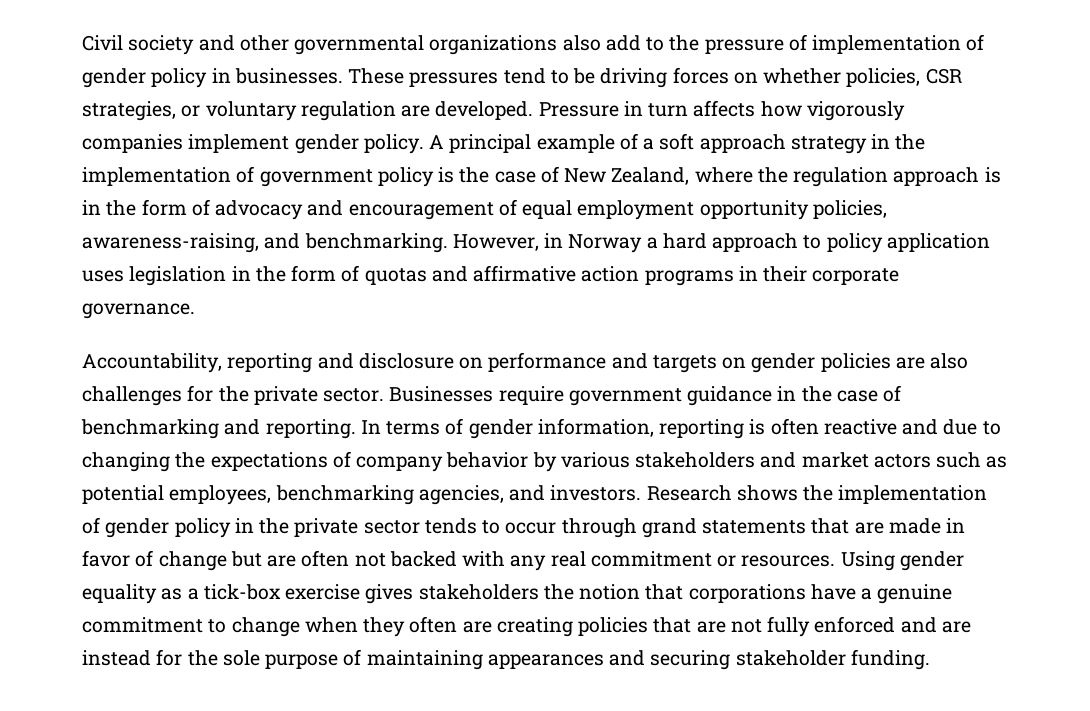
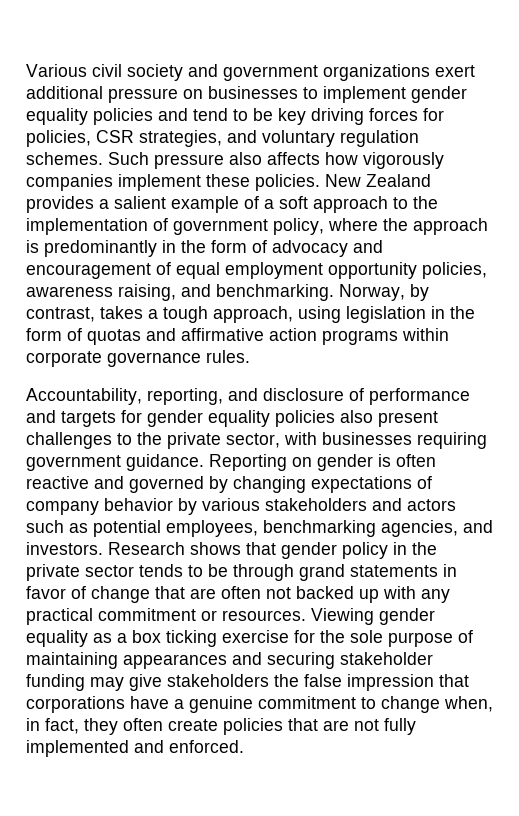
- Civil society and other governmental organizations also add to the pressure of implementation of gender policy in businesses. These pressures tend to be driving forces on whether policies, CSR strategies, or voluntary regulation are developed. Pressure in turn affects how vigorously companies implement gender policy. A principal example of a soft approach strategy in the implementation of government policy is the case of New Zealand, where the regulation approach is in the form of advocacy and encouragement of equal employment opportunity policies, awareness-raising, and benchmarking. However, in Norway a hard approach to policy application uses legislation in the form of quotas and affirmative action programs in their corporate governance.
+ Various civil society and government organizations exert additional pressure on businesses to implement gender equality policies and tend to be key driving forces for policies, CSR strategies, and voluntary regulation schemes. Such pressure also affects how vigorously companies implement these policies. New Zealand provides a salient example of a soft approach to the implementation of government policy, where the approach is predominantly in the form of advocacy and encouragement of equal employment opportunity policies, awareness raising, and benchmarking. Norway, by contrast, takes a tough approach, using legislation in the form of quotas and affirmative action programs within corporate governance rules.
- Accountability, reporting and disclosure on performance and targets on gender policies are also challenges for the private sector. Businesses require government guidance in the case of benchmarking and reporting. In terms of gender information, reporting is often reactive and due to changing the expectations of company behavior by various stakeholders and market actors such as potential employees, benchmarking agencies, and investors.
+ Accountability, reporting, and disclosure of performance and targets for gender equality policies also present challenges to the private sector, with businesses requiring government guidance. Reporting on gender is often reactive and governed by changing expectations of company behavior by various stakeholders and actors such as potential employees, benchmarking agencies, and investors.
- Research shows the implementation of gender policy in the private sector tends to occur through grand statements that are made in favor of change but are often not backed with any real commitment or resources.
+ Research shows that gender policy in the private sector tends to be through grand statements in favor of change that are often not backed up with any practical commitment or resources.
- Using gender equality as a tick-box exercise gives stakeholders the notion that corporations have a genuine commitment to change when they often are creating policies that are not fully enforced and are instead for the sole purpose of maintaining appearances and securing stakeholder funding.
+ Viewing gender equality as a box ticking exercise for the sole purpose of maintaining appearances and securing stakeholder funding may give stakeholders the false impression that corporations have a genuine commitment to change when, in fact, they often create policies that are not fully implemented and enforced.

